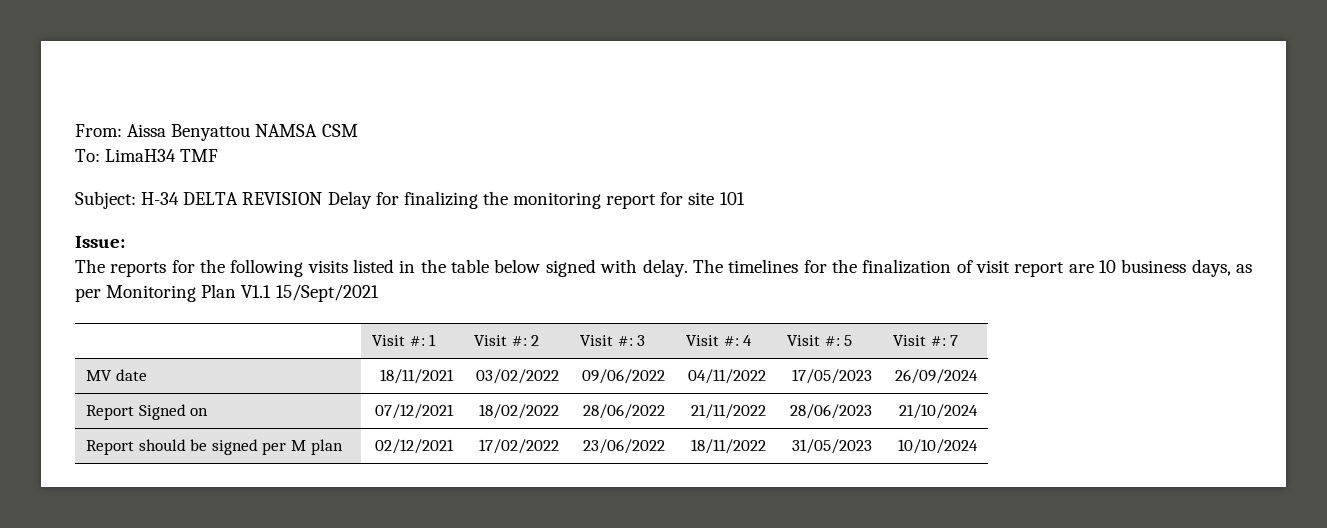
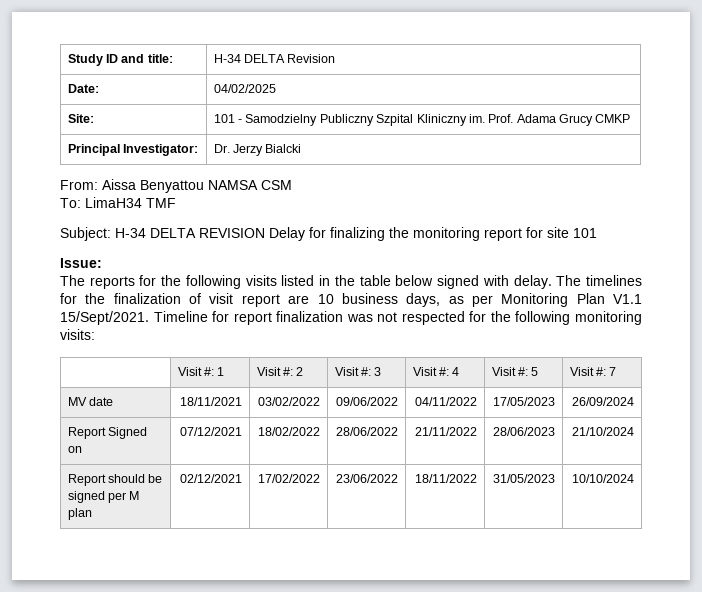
+ Study ID and title: | H-34 DELTA Revision
+ Date: | 04/02/2025
+ Site: | 101 - Samodzielny Publiczny Szpital Kliniczny im. Prof. Adama Grucy CMKP
+ Principal Investigator: | Dr. Jerzy Bialcki
- The timelines for the finalization of visit report are 10 business days, as per Monitoring Plan V1.1 15/Sept/2021
+ The timelines for the finalization of visit report are 10 business days, as per Monitoring Plan V1.1 15/Sept/2021. Timeline for report finalization was not respected for the following monitoring visits:

